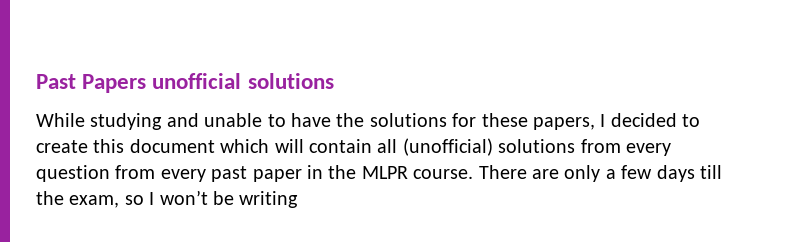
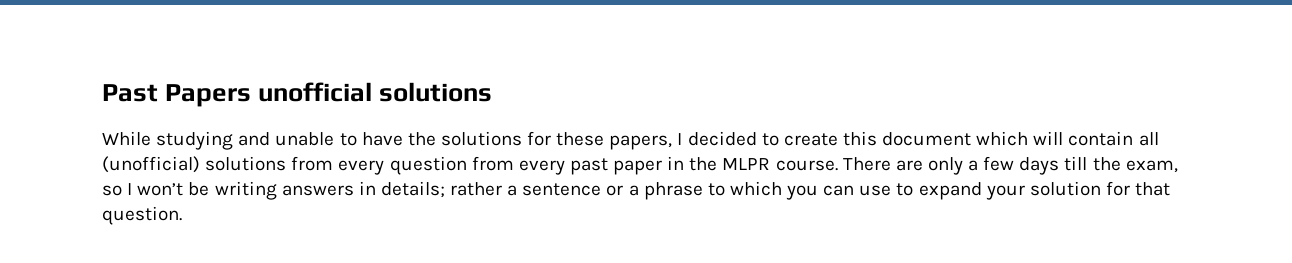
- There are only a few days till the exam, so I won’t be writing
+ There are only a few days till the exam, so I won’t be writing answers in details; rather a sentence or a phrase to which you can use to expand your solution for that question.

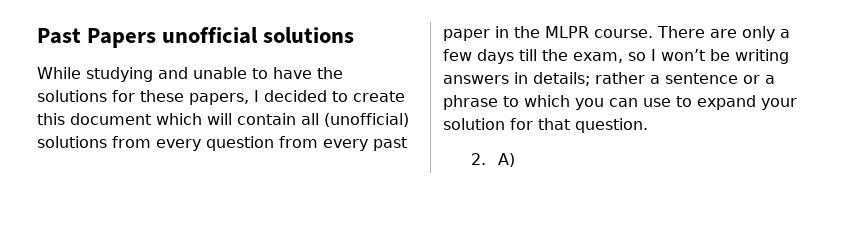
+ 2. A)

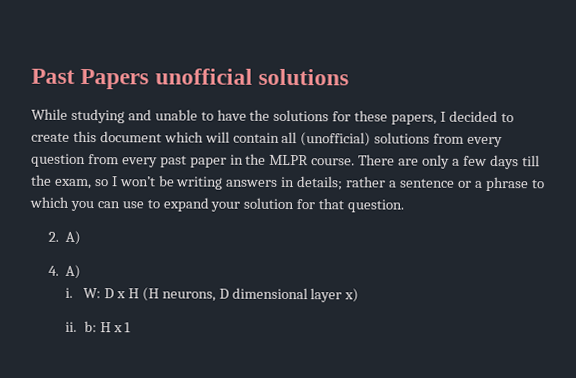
+ 4. A)
+ i. W: D x H (H neurons, D dimensional layer x)
+ ii. b: H x 1

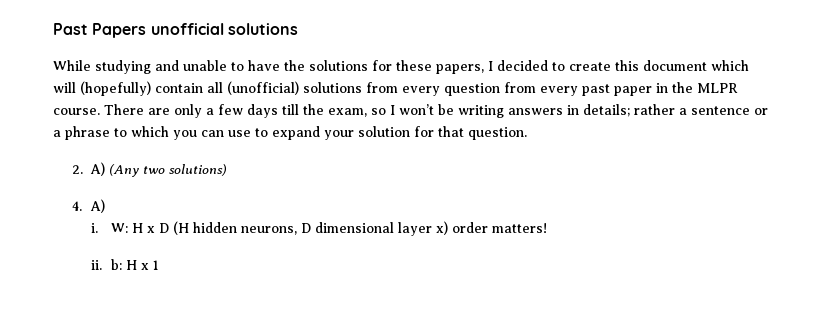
- While studying and unable to have the solutions for these papers, I decided to create this document which will contain all (unofficial) solutions from every question from every past paper in the MLPR course.
+ While studying and unable to have the solutions for these papers, I decided to create this document which will (hopefully) contain all (unofficial) solutions from every question from every past paper in the MLPR course.
- 2. A)
+ 2. A) (Any two solutions)
- W: D x H (H neurons, D dimensional layer x)
+ W: H x D (H hidden neurons, D dimensional layer x) order matters!

